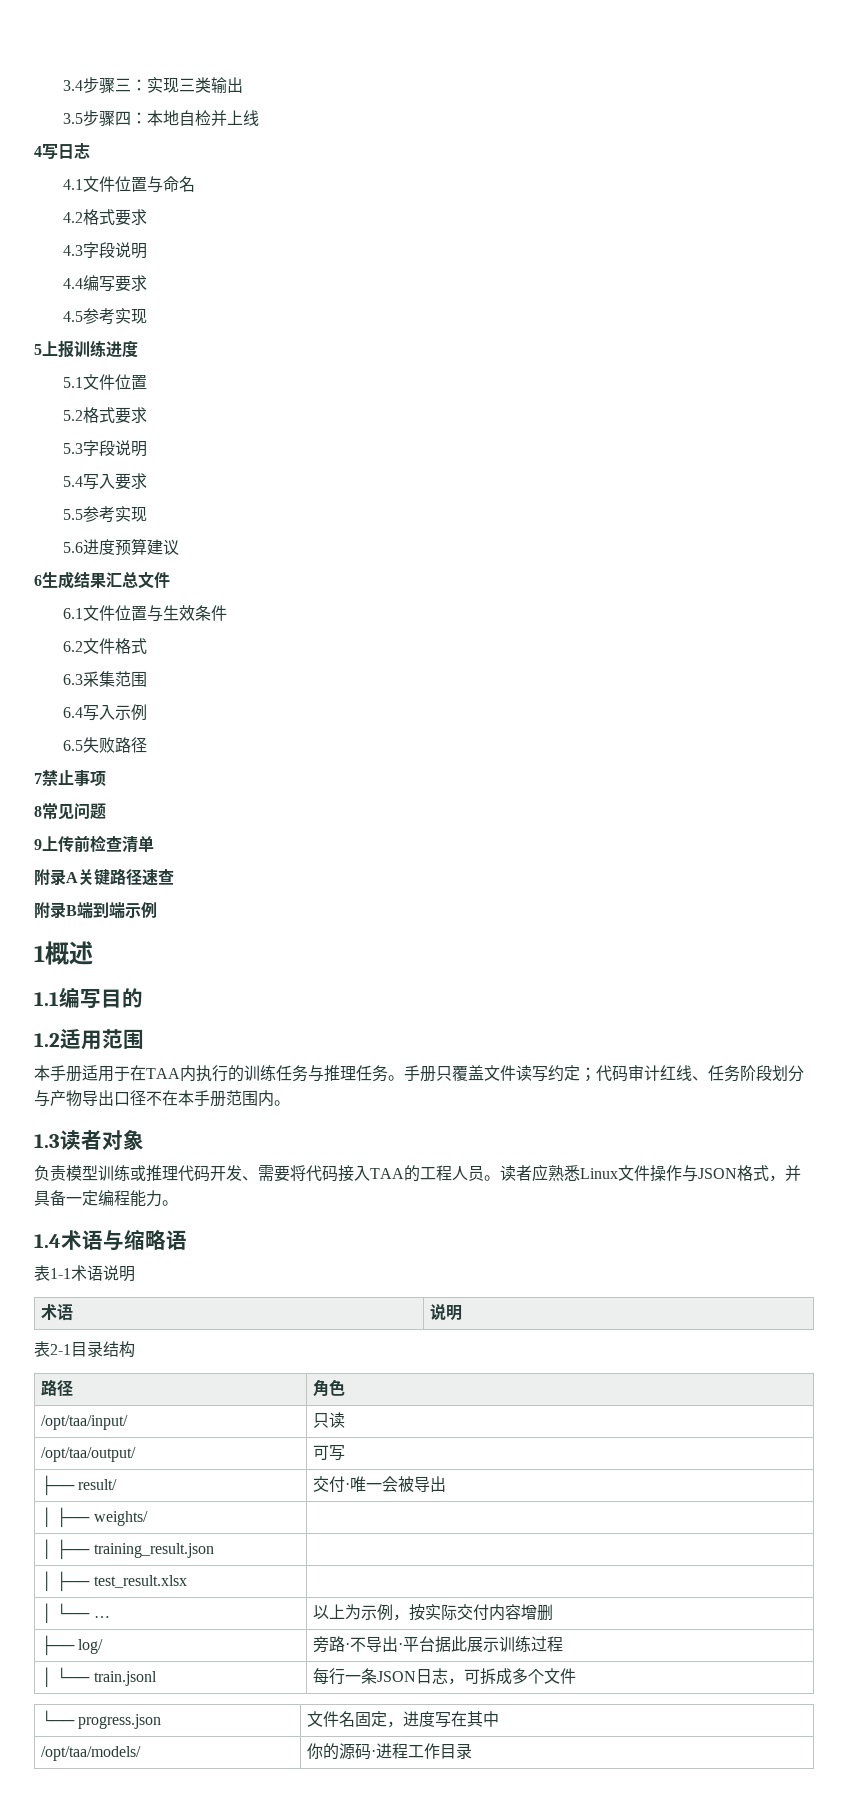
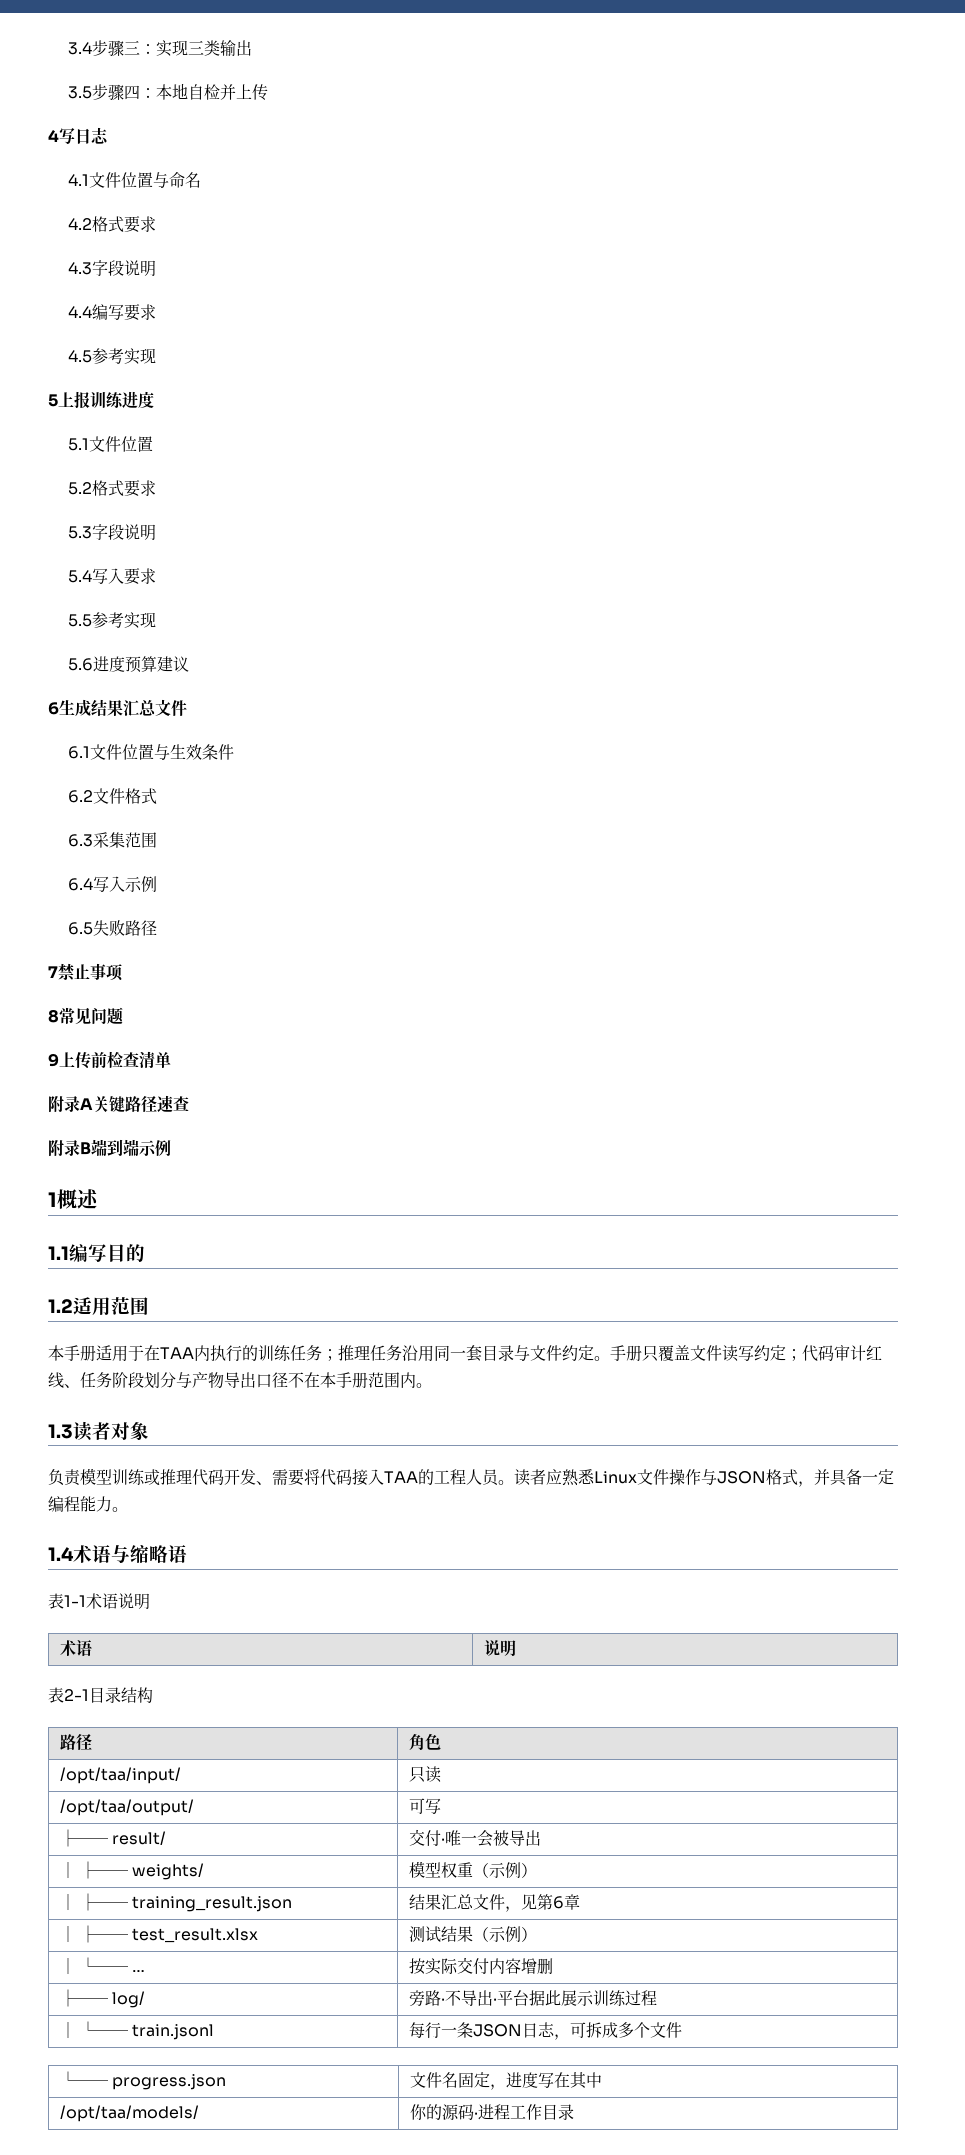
- 3.5步骤四：本地自检并上线
+ 3.5步骤四：本地自检并上传
- 本手册适用于在TAA内执行的训练任务与推理任务。
+ 本手册适用于在TAA内执行的训练任务；推理任务沿用同一套目录与文件约定。
- │ ├── weights/ |
+ │ ├── weights/ | 模型权重（示例）
- │ ├── training_result.json |
+ │ ├── training_result.json | 结果汇总文件，见第6章
- │ ├── test_result.xlsx |
+ │ ├── test_result.xlsx | 测试结果（示例）
- │ └── … | 以上为示例，按实际交付内容增删
+ │ └── … | 按实际交付内容增删

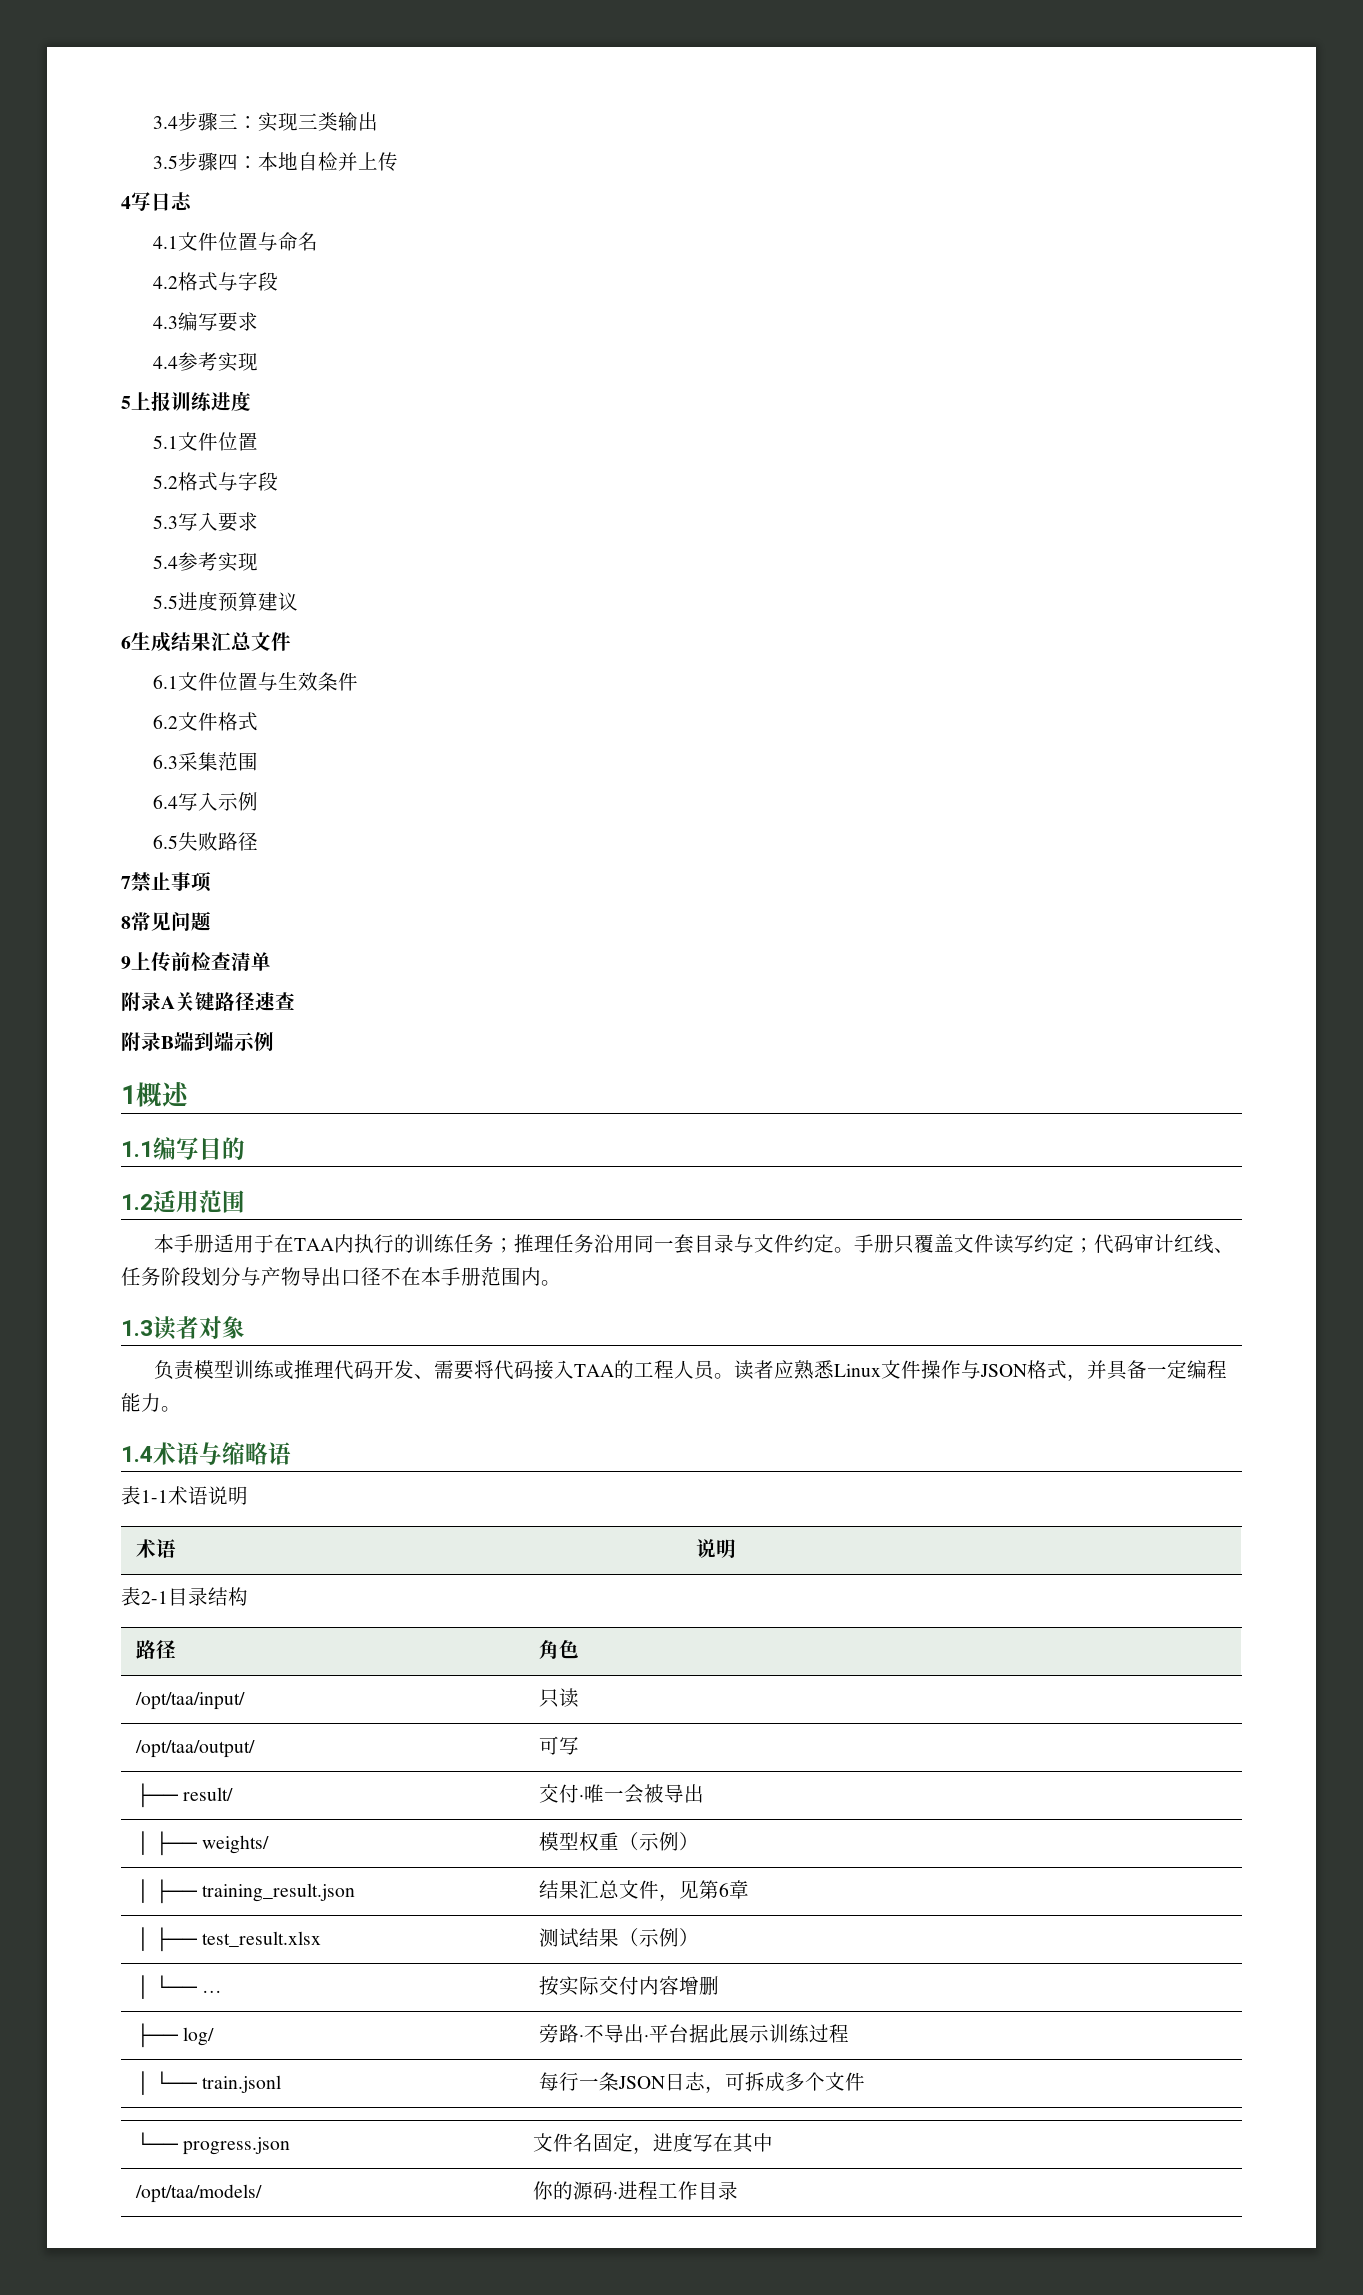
- 4.2格式要求
+ 4.2格式与字段
- 4.3字段说明
- 4.4编写要求
+ 4.3编写要求
- 4.5参考实现
+ 4.4参考实现
- 5.2格式要求
+ 5.2格式与字段
- 5.3字段说明
- 5.4写入要求
+ 5.3写入要求
- 5.5参考实现
- 5.6进度预算建议
+ 5.4参考实现
+ 5.5进度预算建议

